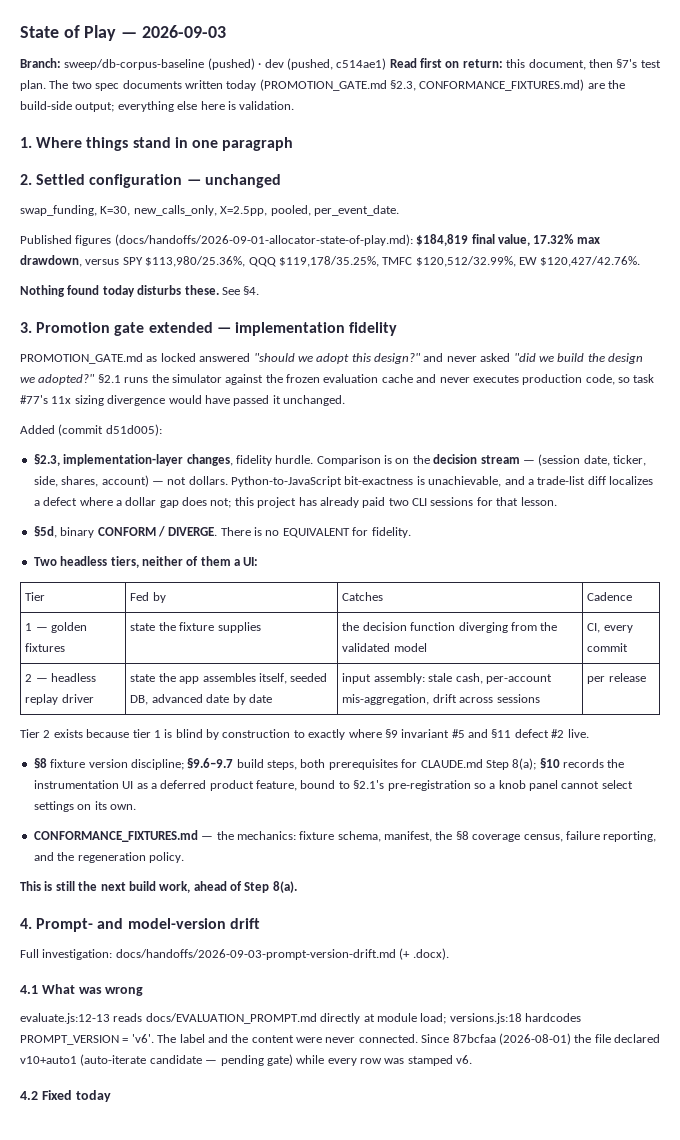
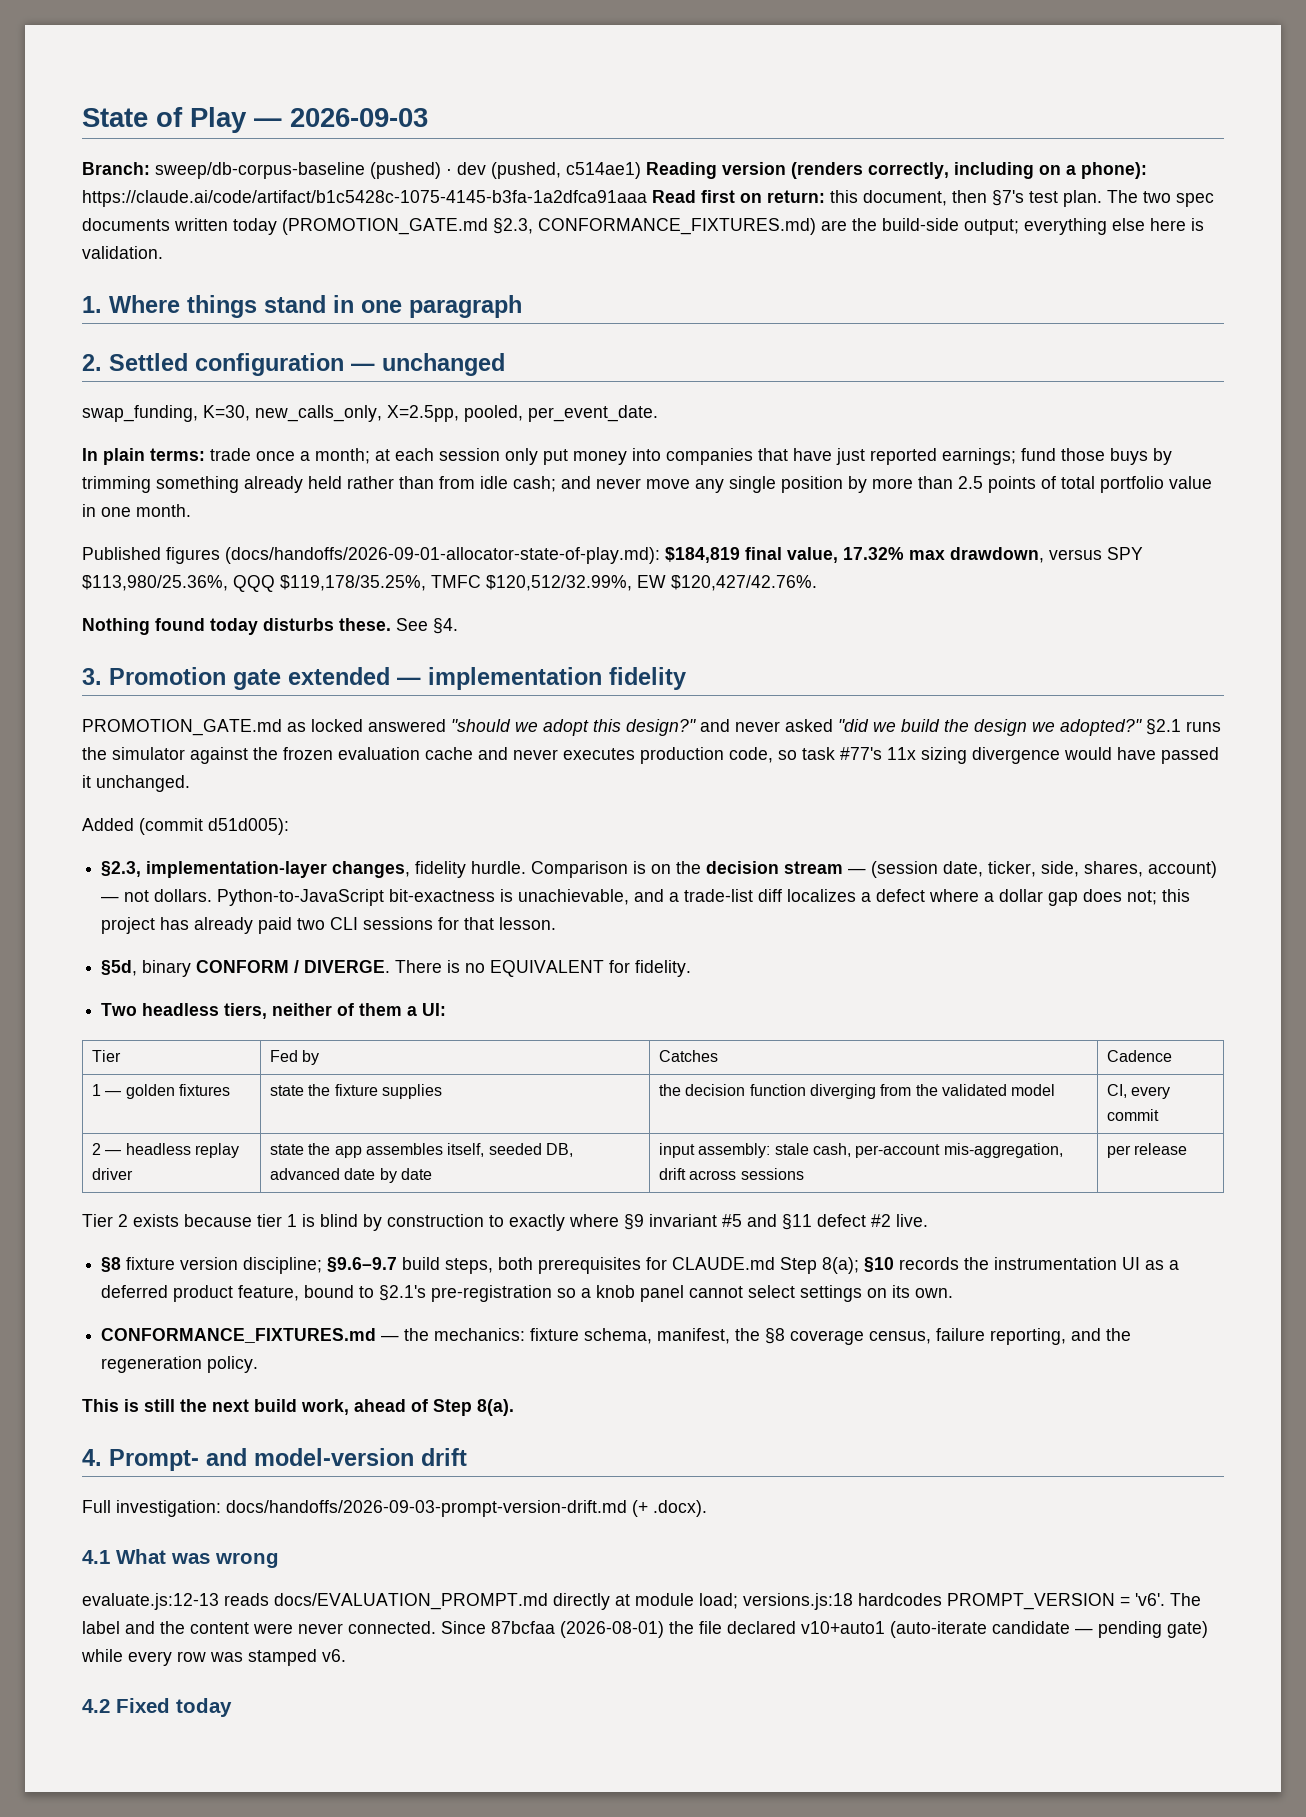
- Branch: sweep/db-corpus-baseline (pushed) · dev (pushed, c514ae1) Read first on return: this document, then §7's test plan.
+ Branch: sweep/db-corpus-baseline (pushed) · dev (pushed, c514ae1) Reading version (renders correctly, including on a phone): https://claude.ai/code/artifact/b1c5428c-1075-4145-b3fa-1a2dfca91aaa Read first on return: this document, then §7's test plan.
+ In plain terms: trade once a month; at each session only put money into companies that have just reported earnings; fund those buys by trimming something already held rather than from idle cash; and never move any single position by more than 2.5 points of total portfolio value in one month.

